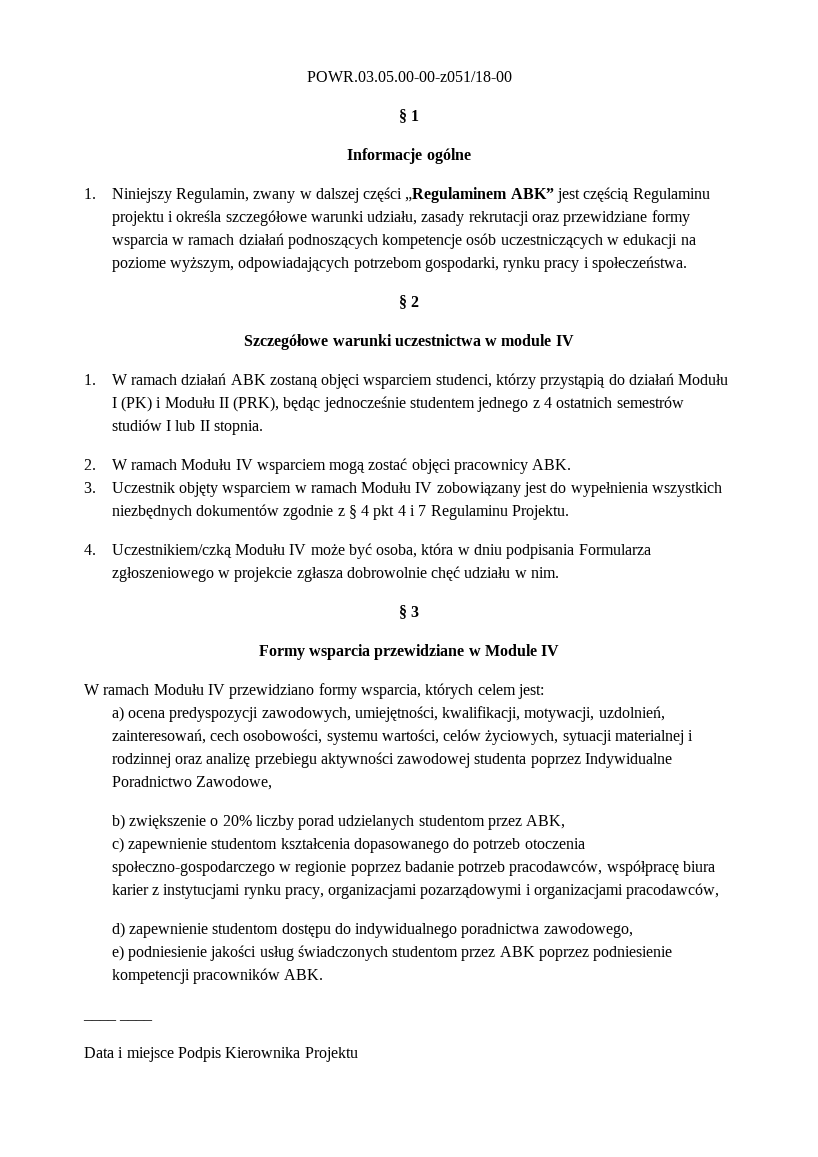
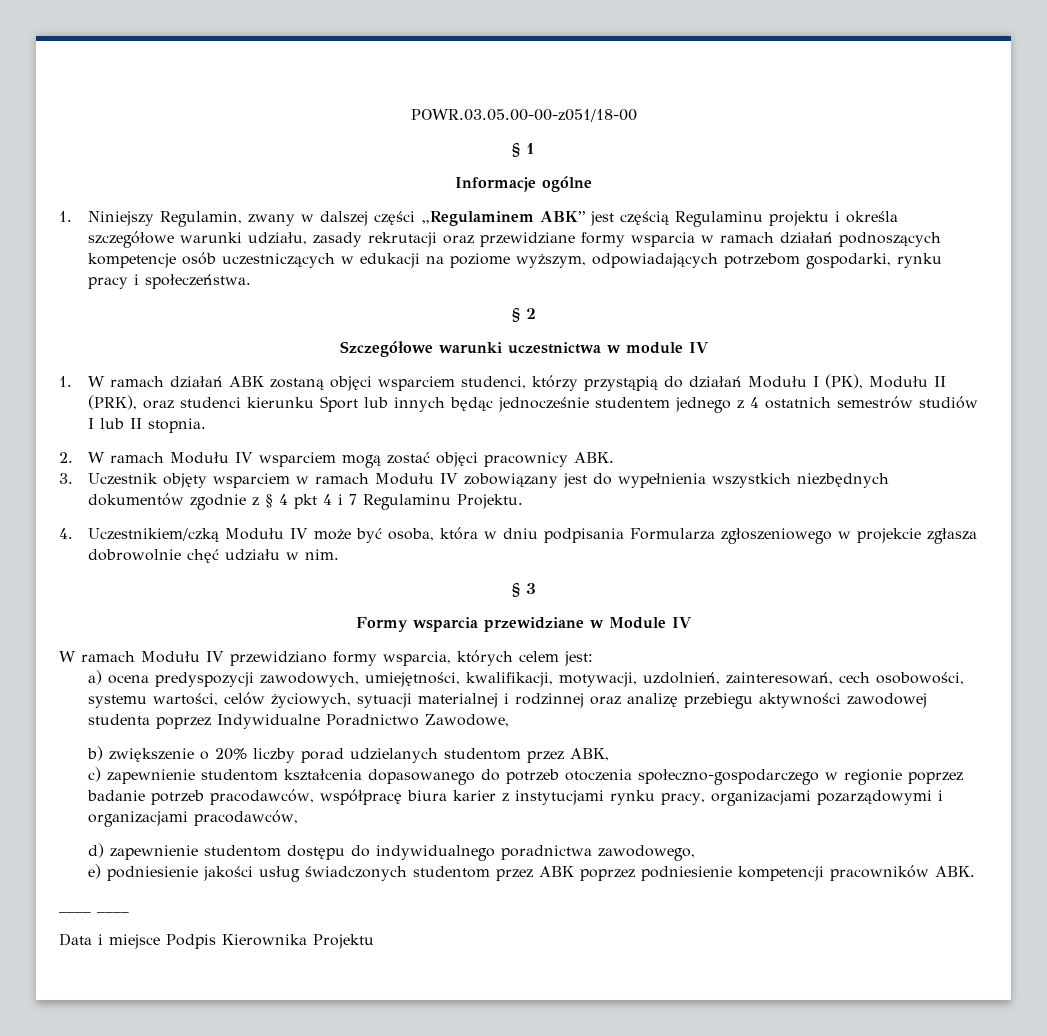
- 1. W ramach działań ABK zostaną objęci wsparciem studenci, którzy przystąpią do działań Modułu I (PK) i Modułu II (PRK), będąc jednocześnie studentem jednego z 4 ostatnich semestrów studiów I lub II stopnia.
+ 1. W ramach działań ABK zostaną objęci wsparciem studenci, którzy przystąpią do działań Modułu I (PK), Modułu II (PRK), oraz studenci kierunku Sport lub innych będąc jednocześnie studentem jednego z 4 ostatnich semestrów studiów I lub II stopnia.

